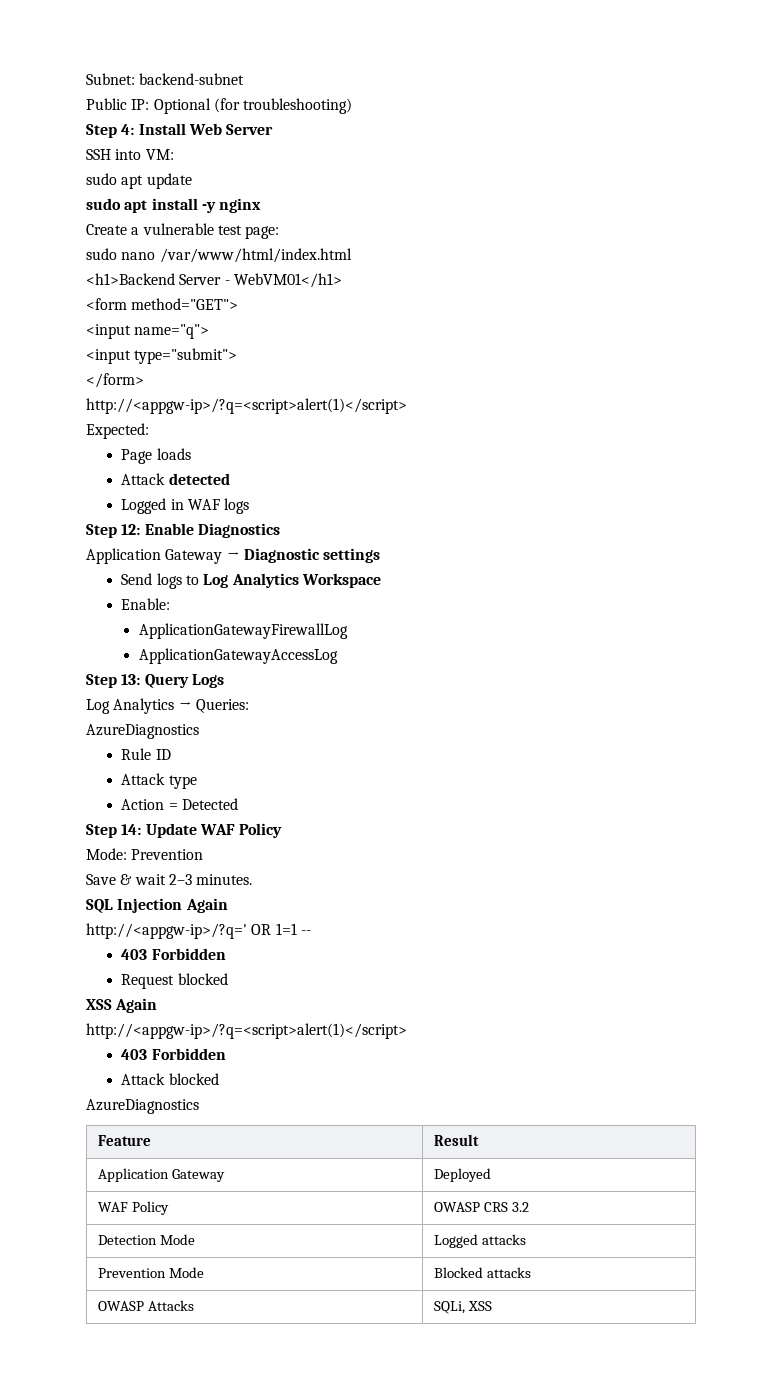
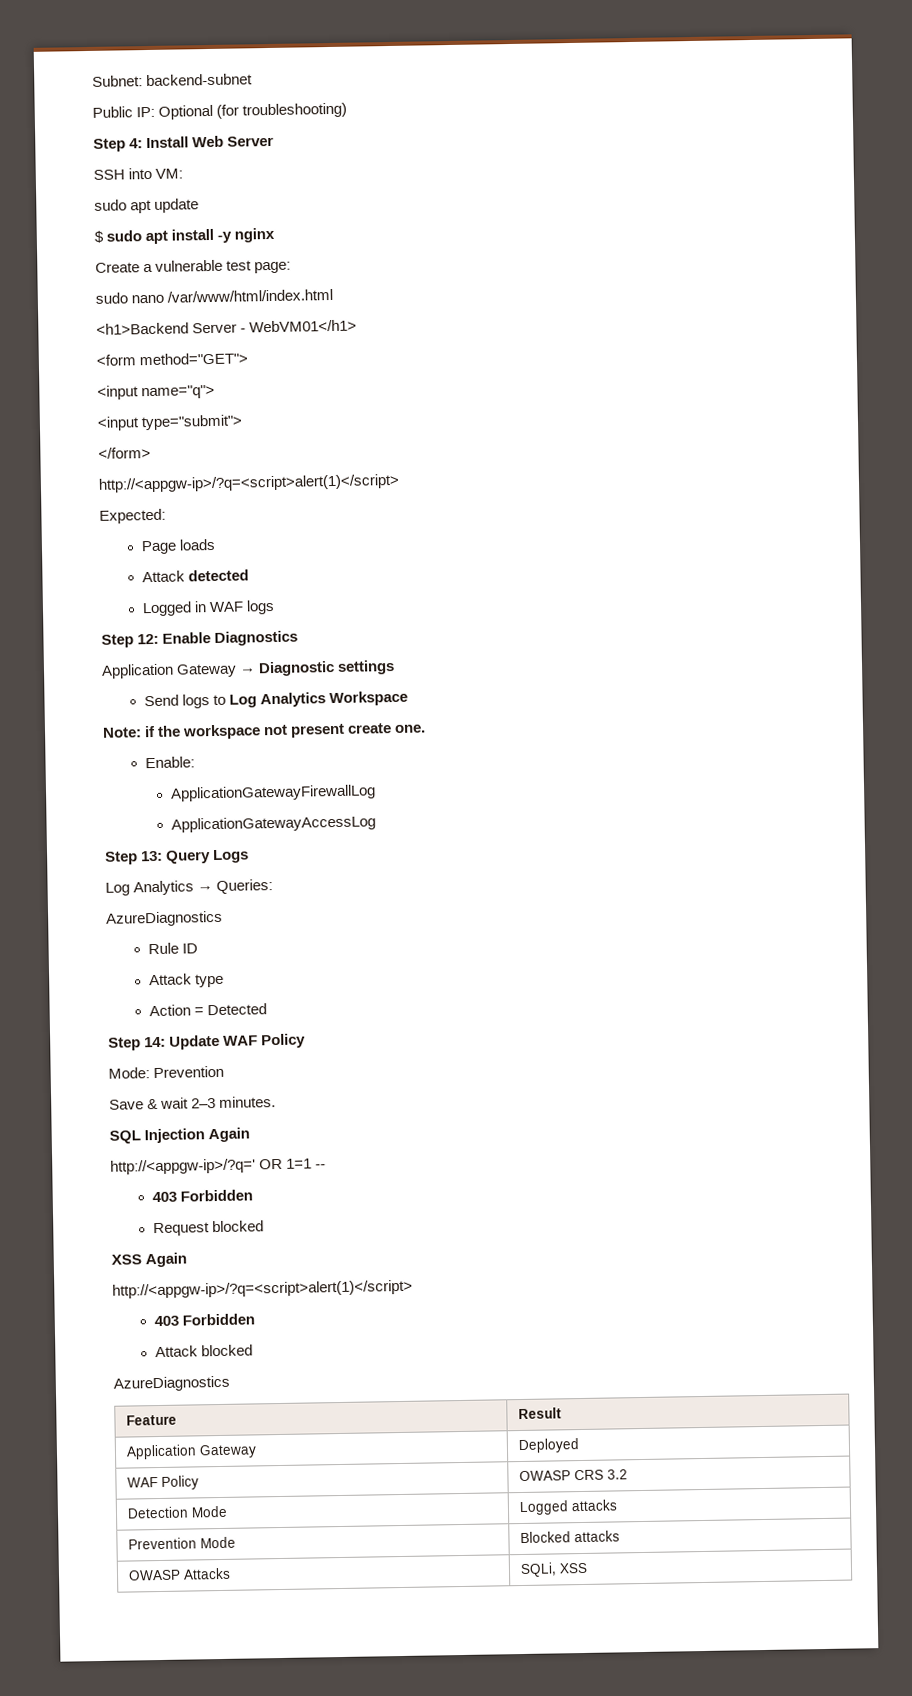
- sudo apt install -y nginx
+ $ sudo apt install -y nginx
+ Note: if the workspace not present create one.

